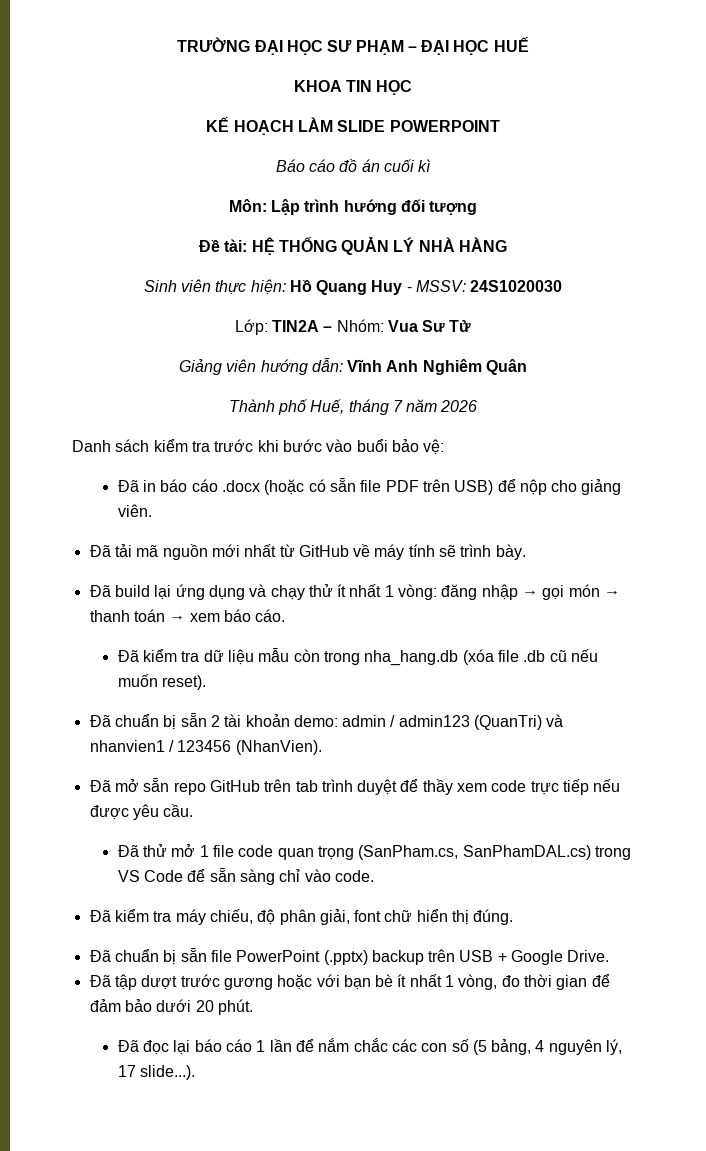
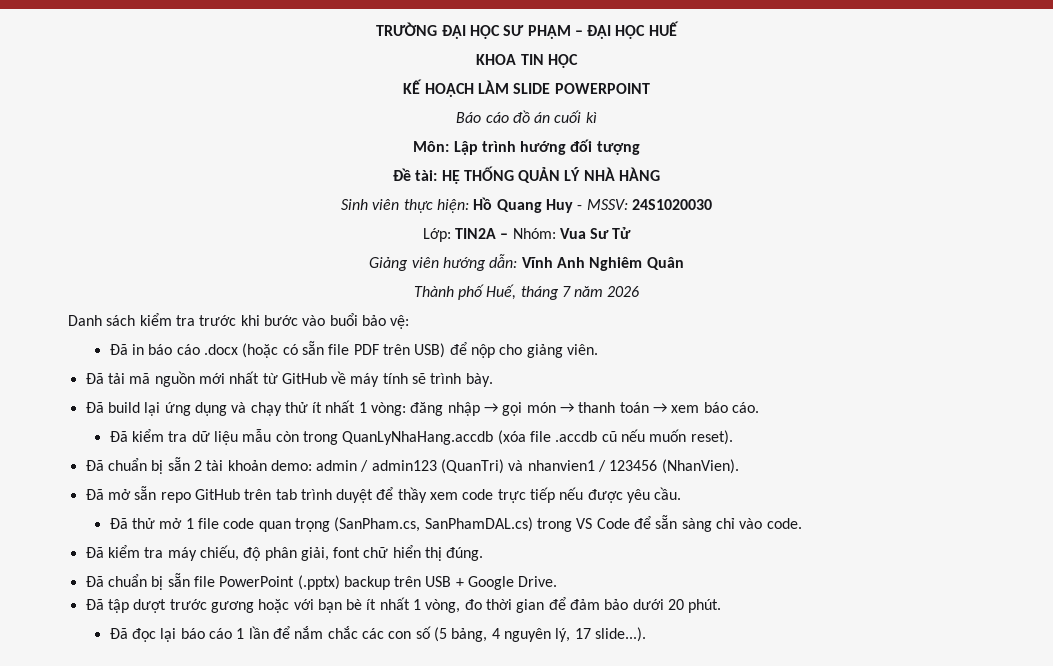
- Đã kiểm tra dữ liệu mẫu còn trong nha_hang.db (xóa file .db cũ nếu muốn reset).
+ Đã kiểm tra dữ liệu mẫu còn trong QuanLyNhaHang.accdb (xóa file .accdb cũ nếu muốn reset).

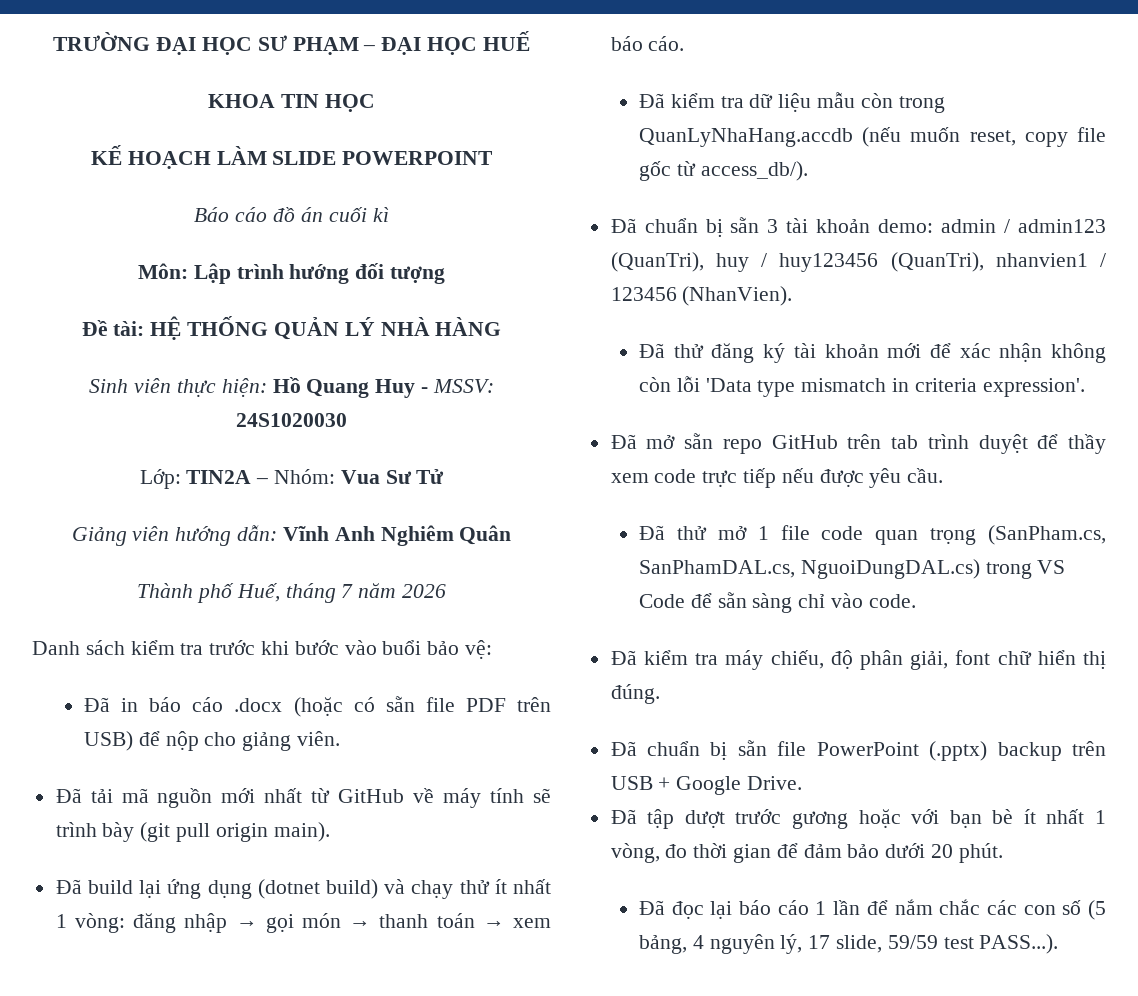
- Đã tải mã nguồn mới nhất từ GitHub về máy tính sẽ trình bày.
+ Đã tải mã nguồn mới nhất từ GitHub về máy tính sẽ trình bày (git pull origin main).
- Đã build lại ứng dụng và chạy thử ít nhất 1 vòng: đăng nhập → gọi món → thanh toán → xem báo cáo.
+ Đã build lại ứng dụng (dotnet build) và chạy thử ít nhất 1 vòng: đăng nhập → gọi món → thanh toán → xem báo cáo.
- Đã kiểm tra dữ liệu mẫu còn trong QuanLyNhaHang.accdb (xóa file .accdb cũ nếu muốn reset).
- Đã chuẩn bị sẵn 2 tài khoản demo: admin / admin123 (QuanTri) và nhanvien1 / 123456 (NhanVien).
+ Đã kiểm tra dữ liệu mẫu còn trong QuanLyNhaHang.accdb (nếu muốn reset, copy file gốc từ access_db/).
+ Đã chuẩn bị sẵn 3 tài khoản demo: admin / admin123 (QuanTri), huy / huy123456 (QuanTri), nhanvien1 / 123456 (NhanVien).
+ Đã thử đăng ký tài khoản mới để xác nhận không còn lỗi 'Data type mismatch in criteria expression'.
- Đã thử mở 1 file code quan trọng (SanPham.cs, SanPhamDAL.cs) trong VS Code để sẵn sàng chỉ vào code.
+ Đã thử mở 1 file code quan trọng (SanPham.cs, SanPhamDAL.cs, NguoiDungDAL.cs) trong VS Code để sẵn sàng chỉ vào code.
- Đã đọc lại báo cáo 1 lần để nắm chắc các con số (5 bảng, 4 nguyên lý, 17 slide...).
+ Đã đọc lại báo cáo 1 lần để nắm chắc các con số (5 bảng, 4 nguyên lý, 17 slide, 59/59 test PASS...).

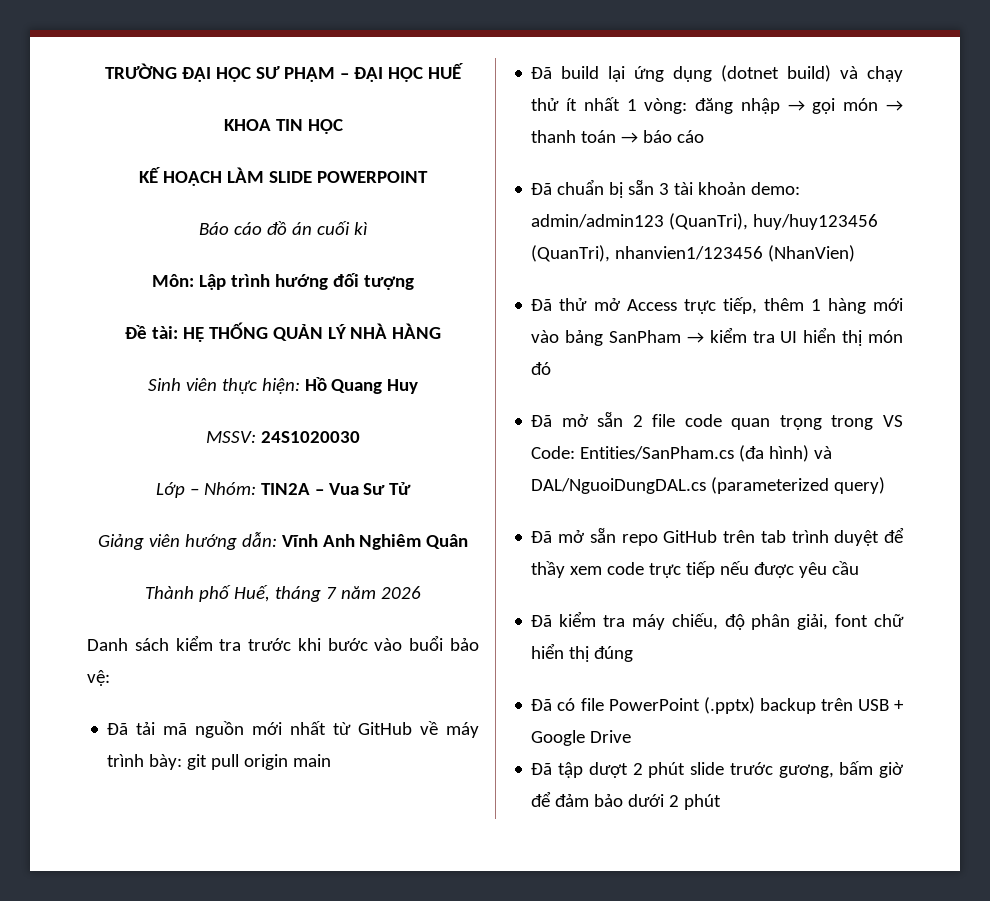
- Sinh viên thực hiện: Hồ Quang Huy - MSSV: 24S1020030
+ Sinh viên thực hiện: Hồ Quang Huy
+ MSSV: 24S1020030
- Lớp: TIN2A – Nhóm: Vua Sư Tử
+ Lớp – Nhóm: TIN2A – Vua Sư Tử
- Đã in báo cáo .docx (hoặc có sẵn file PDF trên USB) để nộp cho giảng viên.
- Đã tải mã nguồn mới nhất từ GitHub về máy tính sẽ trình bày (git pull origin main).
+ Đã tải mã nguồn mới nhất từ GitHub về máy trình bày: git pull origin main
- Đã build lại ứng dụng (dotnet build) và chạy thử ít nhất 1 vòng: đăng nhập → gọi món → thanh toán → xem báo cáo.
- Đã kiểm tra dữ liệu mẫu còn trong QuanLyNhaHang.accdb (nếu muốn reset, copy file gốc từ access_db/).
+ Đã build lại ứng dụng (dotnet build) và chạy thử ít nhất 1 vòng: đăng nhập → gọi món → thanh toán → báo cáo
- Đã chuẩn bị sẵn 3 tài khoản demo: admin / admin123 (QuanTri), huy / huy123456 (QuanTri), nhanvien1 / 123456 (NhanVien).
- Đã thử đăng ký tài khoản mới để xác nhận không còn lỗi 'Data type mismatch in criteria expression'.
+ Đã chuẩn bị sẵn 3 tài khoản demo: admin/admin123 (QuanTri), huy/huy123456 (QuanTri), nhanvien1/123456 (NhanVien)
+ Đã thử mở Access trực tiếp, thêm 1 hàng mới vào bảng SanPham → kiểm tra UI hiển thị món đó
+ Đã mở sẵn 2 file code quan trọng trong VS Code: Entities/SanPham.cs (đa hình) và DAL/NguoiDungDAL.cs (parameterized query)
- Đã mở sẵn repo GitHub trên tab trình duyệt để thầy xem code trực tiếp nếu được yêu cầu.
- Đã thử mở 1 file code quan trọng (SanPham.cs, SanPhamDAL.cs, NguoiDungDAL.cs) trong VS Code để sẵn sàng chỉ vào code.
+ Đã mở sẵn repo GitHub trên tab trình duyệt để thầy xem code trực tiếp nếu được yêu cầu
- Đã kiểm tra máy chiếu, độ phân giải, font chữ hiển thị đúng.
- Đã chuẩn bị sẵn file PowerPoint (.pptx) backup trên USB + Google Drive.
+ Đã kiểm tra máy chiếu, độ phân giải, font chữ hiển thị đúng
+ Đã có file PowerPoint (.pptx) backup trên USB + Google Drive
- Đã tập dượt trước gương hoặc với bạn bè ít nhất 1 vòng, đo thời gian để đảm bảo dưới 20 phút.
- Đã đọc lại báo cáo 1 lần để nắm chắc các con số (5 bảng, 4 nguyên lý, 17 slide, 59/59 test PASS...).
+ Đã tập dượt 2 phút slide trước gương, bấm giờ để đảm bảo dưới 2 phút

